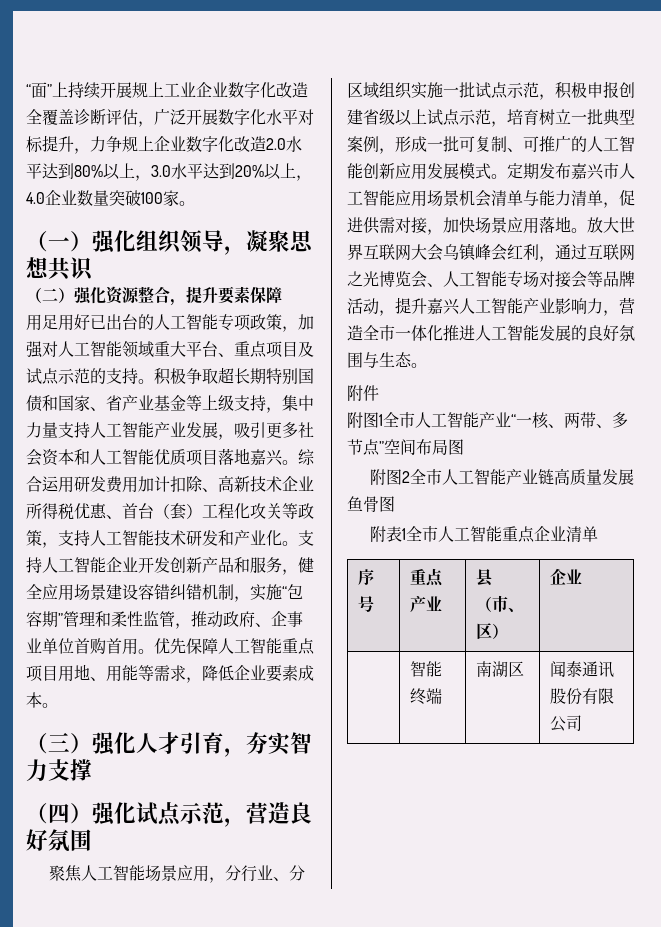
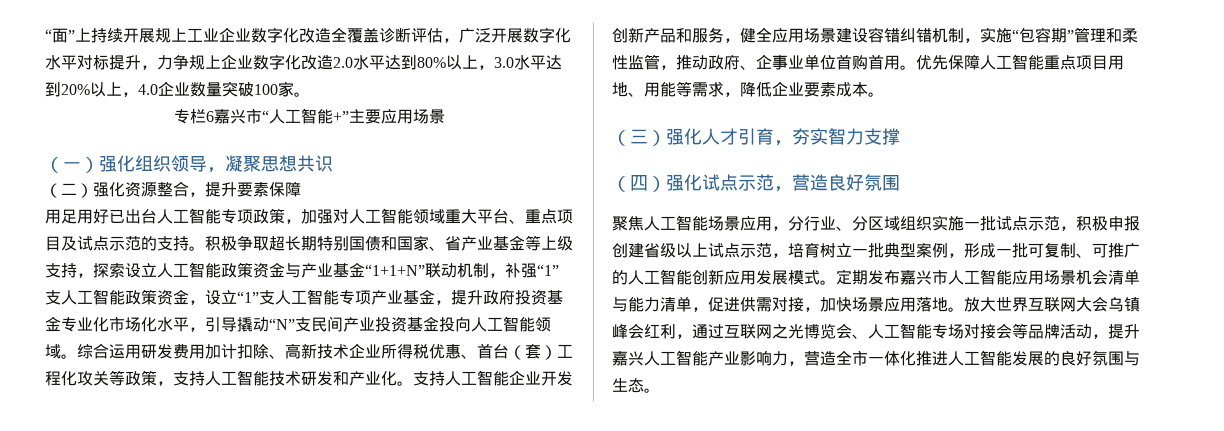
+ 专栏6嘉兴市“人工智能+”主要应用场景
- 用足用好已出台的人工智能专项政策，加强对人工智能领域重大平台、重点项目及试点示范的支持。
+ 用足用好已出台人工智能专项政策，加强对人工智能领域重大平台、重点项目及试点示范的支持。
- 积极争取超长期特别国债和国家、省产业基金等上级支持，集中力量支持人工智能产业发展，吸引更多社会资本和人工智能优质项目落地嘉兴。
+ 积极争取超长期特别国债和国家、省产业基金等上级支持，探索设立人工智能政策资金与产业基金“1+1+N”联动机制，补强“1”支人工智能政策资金，设立“1”支人工智能专项产业基金，提升政府投资基金专业化市场化水平，引导撬动“N”支民间产业投资基金投向人工智能领域。
- 附件
- 附图1全市人工智能产业“一核、两带、多节点”空间布局图
- 附图2全市人工智能产业链高质量发展鱼骨图
- 附表1全市人工智能重点企业清单
- 序号 | 重点产业 | 县（市、区） | 企业
- | 智能终端 | 南湖区 | 闻泰通讯股份有限公司

